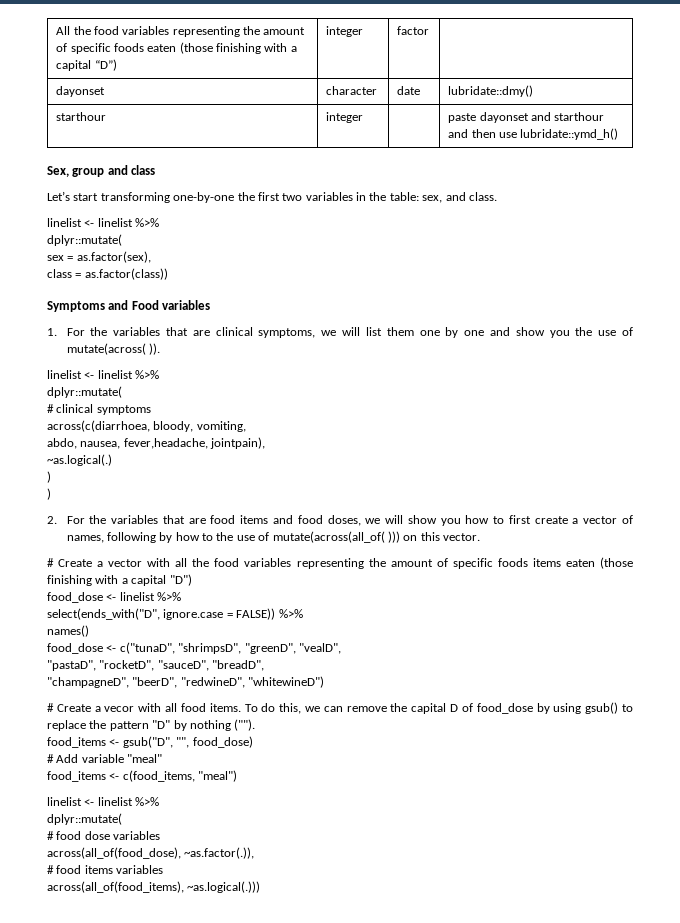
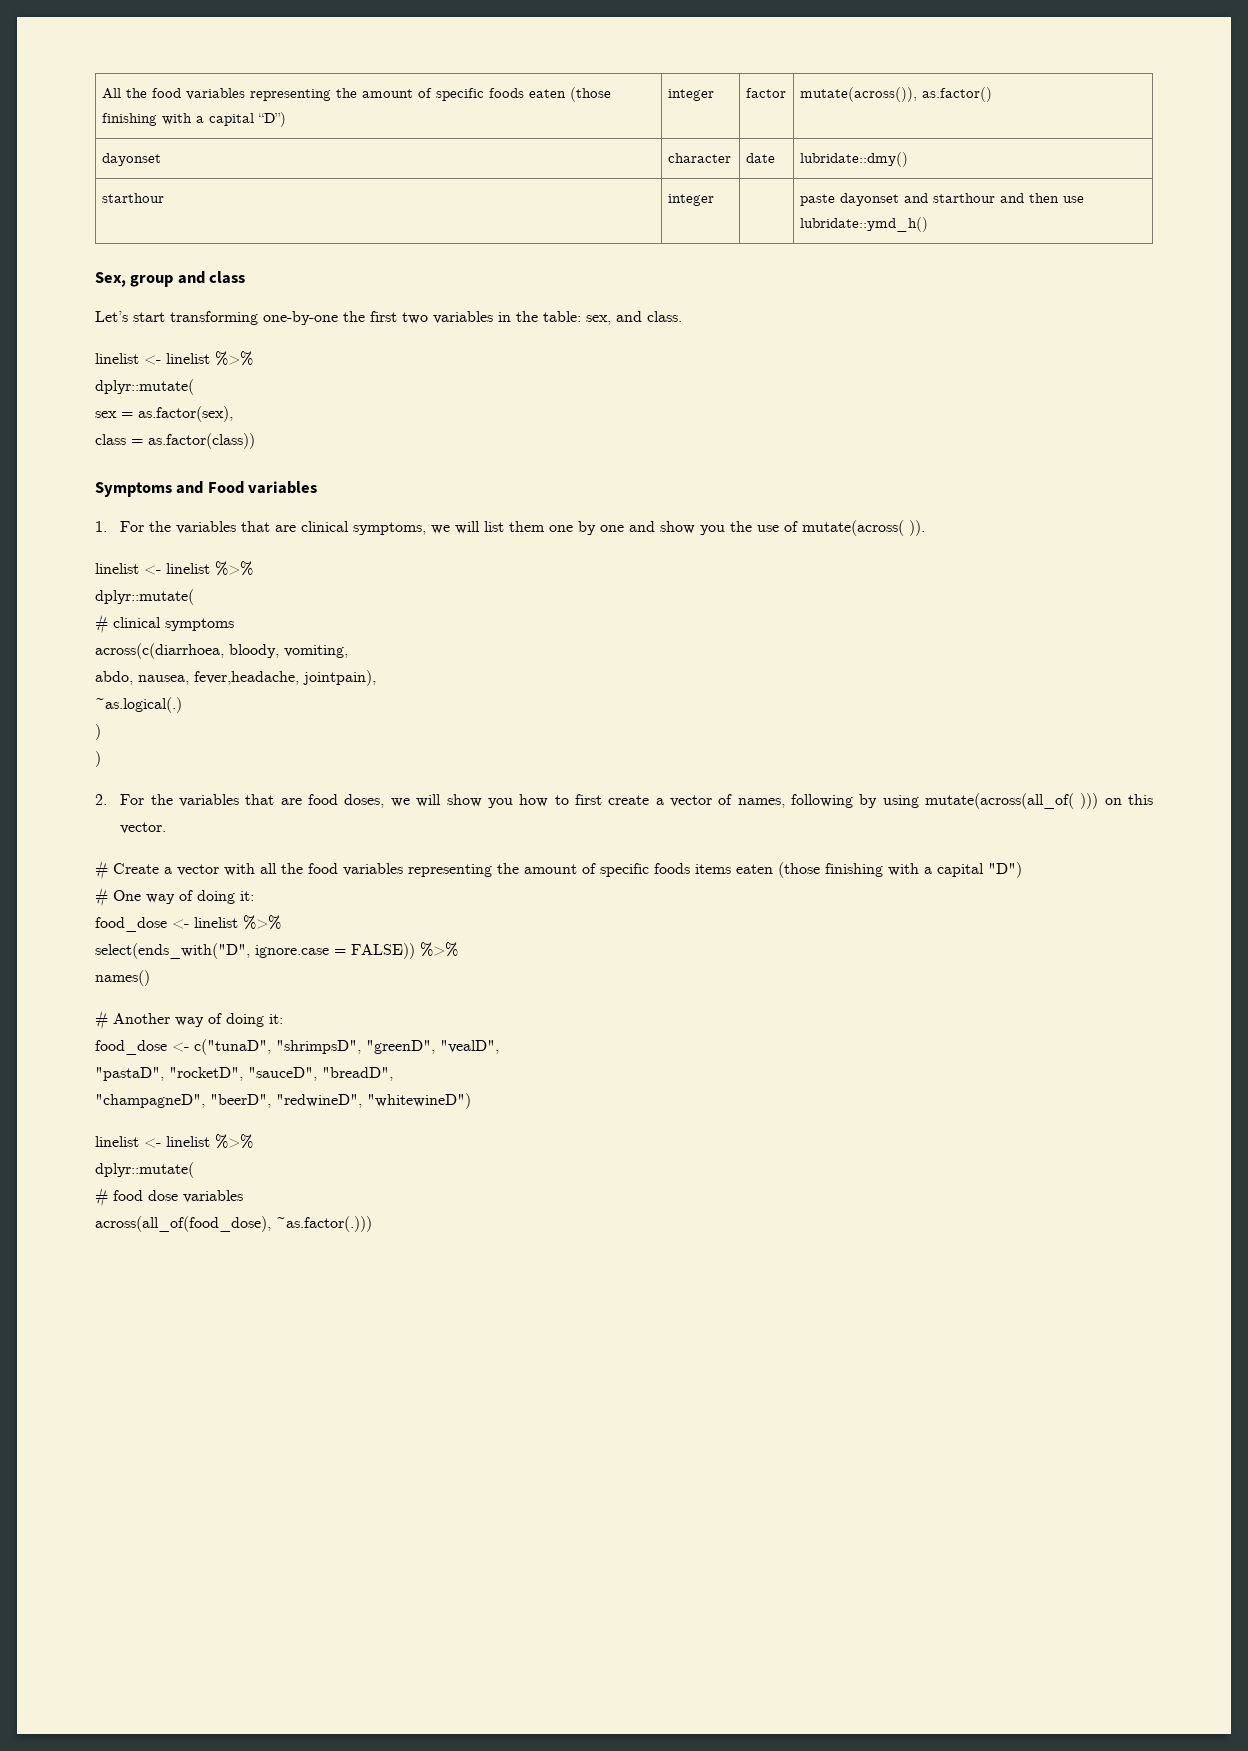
- All the food variables representing the amount of specific foods eaten (those finishing with a capital “D”) | integer | factor |
+ All the food variables representing the amount of specific foods eaten (those finishing with a capital “D”) | integer | factor | mutate(across()), as.factor()
- 2. For the variables that are food items and food doses, we will show you how to first create a vector of names, following by how to the use of mutate(across(all_of( ))) on this vector.
+ 2. For the variables that are food doses, we will show you how to first create a vector of names, following by using mutate(across(all_of( ))) on this vector.
+ # One way of doing it:
+ # Another way of doing it:
- # Create a vecor with all food items. To do this, we can remove the capital D of food_dose by using gsub() to replace the pattern "D" by nothing ("").
- food_items <- gsub("D", "", food_dose)
- # Add variable "meal"
- food_items <- c(food_items, "meal")
- across(all_of(food_dose), ~as.factor(.)),
- # food items variables
- across(all_of(food_items), ~as.logical(.)))
+ across(all_of(food_dose), ~as.factor(.)))

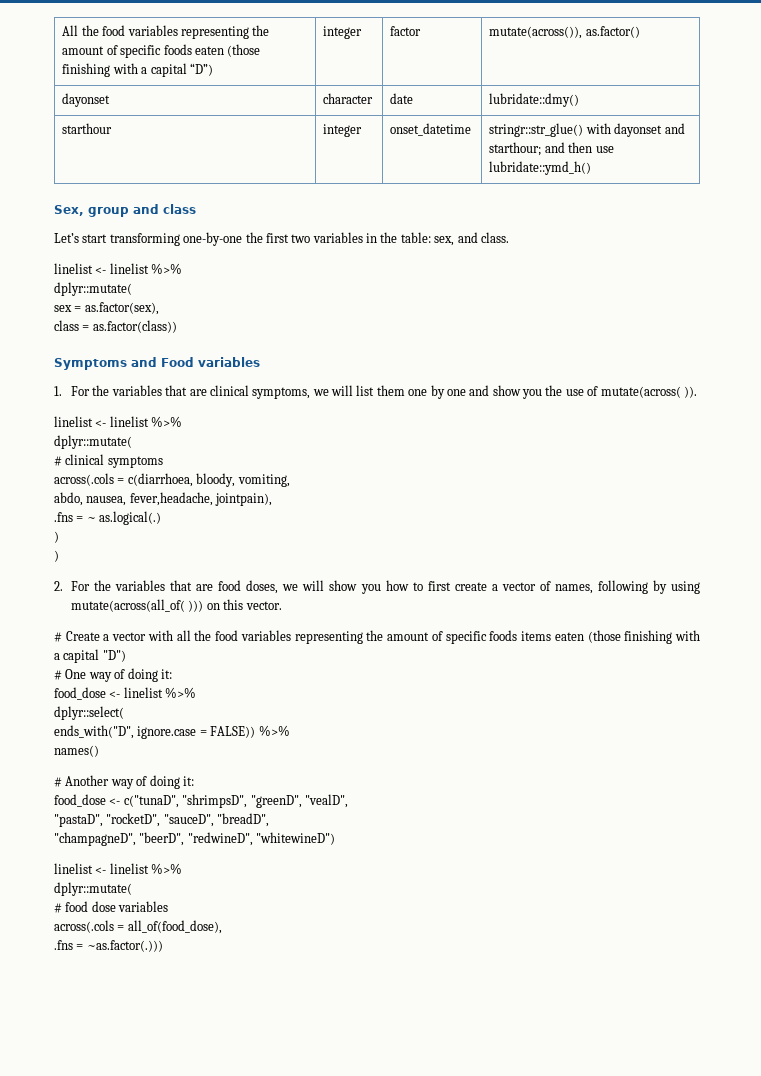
- starthour | integer | | paste dayonset and starthour and then use lubridate::ymd_h()
+ starthour | integer | onset_datetime | stringr::str_glue() with dayonset and starthour; and then use lubridate::ymd_h()
- across(c(diarrhoea, bloody, vomiting,
+ across(.cols = c(diarrhoea, bloody, vomiting,
- ~as.logical(.)
+ .fns = ~ as.logical(.)
- select(ends_with("D", ignore.case = FALSE)) %>%
+ dplyr::select(
+ ends_with("D", ignore.case = FALSE)) %>%
- across(all_of(food_dose), ~as.factor(.)))
+ across(.cols = all_of(food_dose),
+ .fns = ~as.factor(.)))

